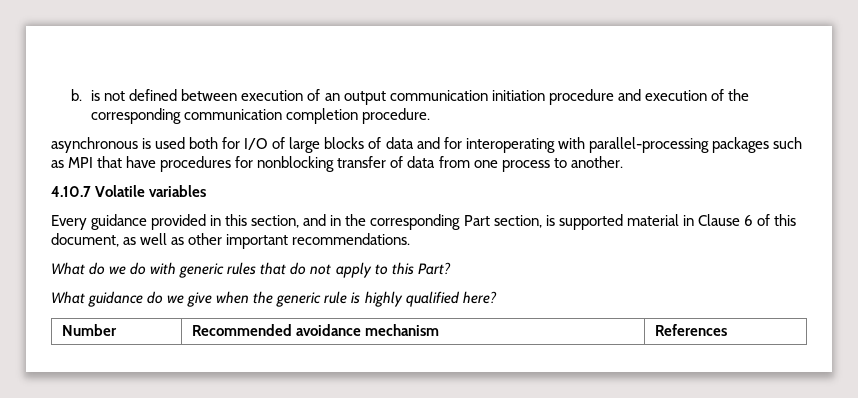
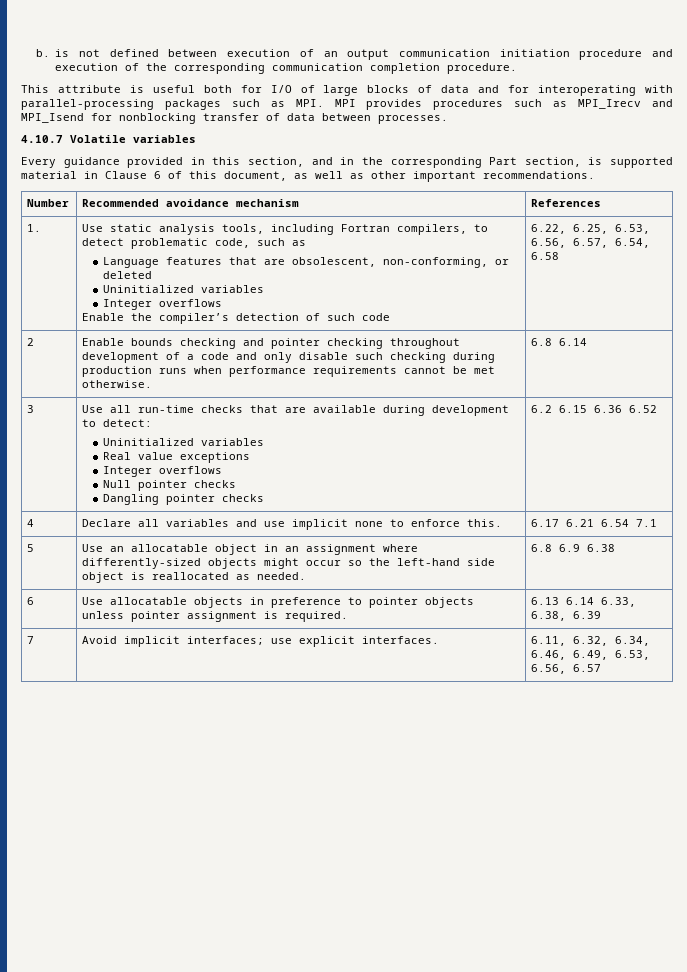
- asynchronous is used both for I/O of large blocks of data and for interoperating with parallel-processing packages such as MPI that have procedures for nonblocking transfer of data from one process to another.
+ This attribute is useful both for I/O of large blocks of data and for interoperating with parallel-processing packages such as MPI. MPI provides procedures such as MPI_Irecv and MPI_Isend for nonblocking transfer of data between processes.
- What do we do with generic rules that do not apply to this Part?
- What guidance do we give when the generic rule is highly qualified here?
+ 1. | Use static analysis tools, including Fortran compilers, to detect problematic code, such as
+ Language features that are obsolescent, non-conforming, or deleted
+ Uninitialized variables
+ Integer overflows
+ Enable the compiler’s detection of such code | 6.22, 6.25, 6.53, 6.56, 6.57, 6.54, 6.58
+ 2 | Enable bounds checking and pointer checking throughout development of a code and only disable such checking during production runs when performance requirements cannot be met otherwise. | 6.8 6.14
+ 3 | Use all run-time checks that are available during development to detect:
+ Uninitialized variables
+ Real value exceptions
+ Integer overflows
+ Null pointer checks
+ Dangling pointer checks | 6.2 6.15 6.36 6.52
+ 4 | Declare all variables and use implicit none to enforce this. | 6.17 6.21 6.54 7.1
+ 5 | Use an allocatable object in an assignment where differently-sized objects might occur so the left-hand side object is reallocated as needed. | 6.8 6.9 6.38
+ 6 | Use allocatable objects in preference to pointer objects unless pointer assignment is required. | 6.13 6.14 6.33, 6.38, 6.39
+ 7 | Avoid implicit interfaces; use explicit interfaces. | 6.11, 6.32, 6.34, 6.46, 6.49, 6.53, 6.56, 6.57

